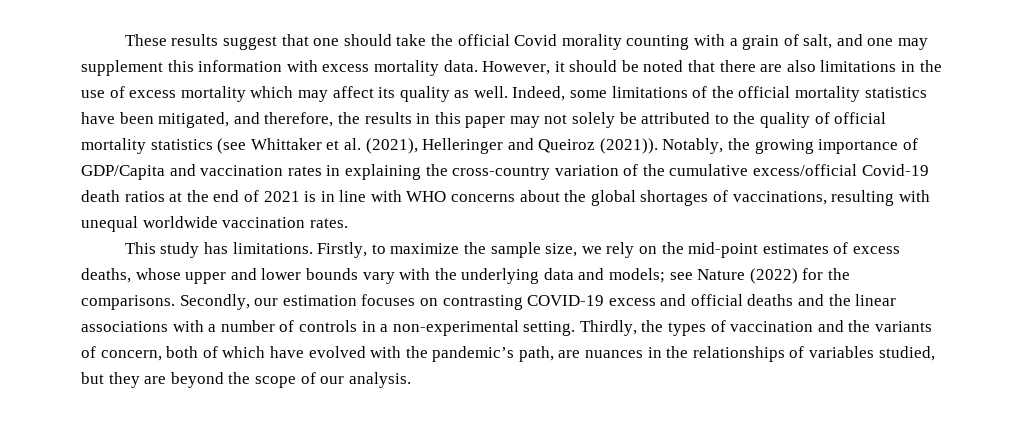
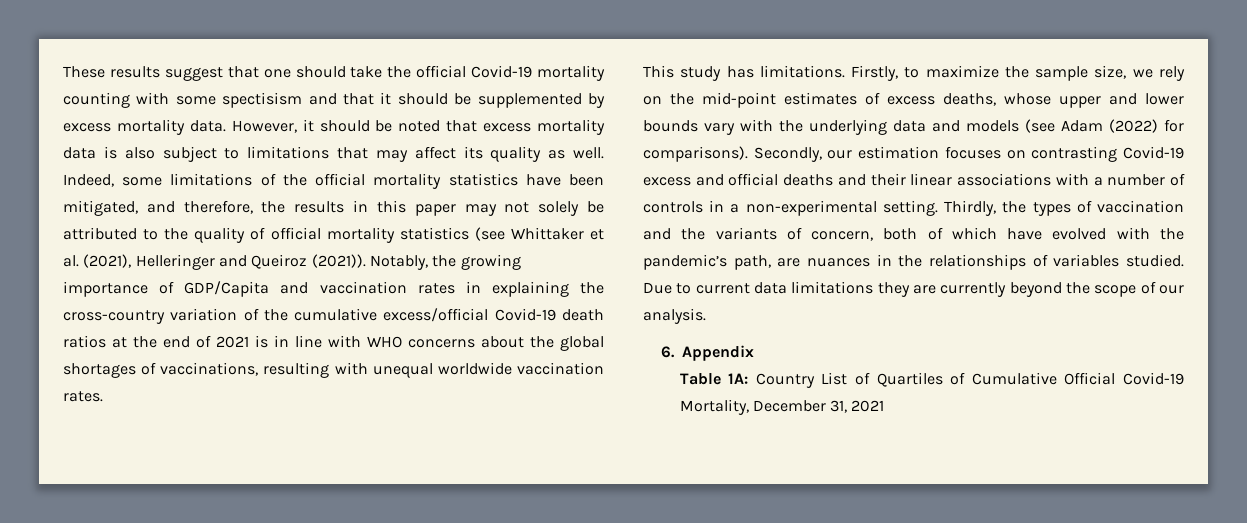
- These results suggest that one should take the official Covid morality counting with a grain of salt, and one may supplement this information with excess mortality data.
+ These results suggest that one should take the official Covid-19 mortality counting with some spectisism and that it should be supplemented by excess mortality data.
- However, it should be noted that there are also limitations in the use of excess mortality which may affect its quality as well.
+ However, it should be noted that excess mortality data is also subject to limitations that may affect its quality as well.
- Firstly, to maximize the sample size, we rely on the mid-point estimates of excess deaths, whose upper and lower bounds vary with the underlying data and models; see Nature (2022) for the comparisons.
+ Firstly, to maximize the sample size, we rely on the mid-point estimates of excess deaths, whose upper and lower bounds vary with the underlying data and models (see Adam (2022) for comparisons).
- Secondly, our estimation focuses on contrasting COVID-19 excess and official deaths and the linear associations with a number of controls in a non-experimental setting.
+ Secondly, our estimation focuses on contrasting Covid-19 excess and official deaths and their linear associations with a number of controls in a non-experimental setting.
- Thirdly, the types of vaccination and the variants of concern, both of which have evolved with the pandemic’s path, are nuances in the relationships of variables studied, but they are beyond the scope of our analysis.
+ Thirdly, the types of vaccination and the variants of concern, both of which have evolved with the pandemic’s path, are nuances in the relationships of variables studied. Due to current data limitations they are currently beyond the scope of our analysis.
+ 6. Appendix
+ Table 1A: Country List of Quartiles of Cumulative Official Covid-19 Mortality, December 31, 2021

